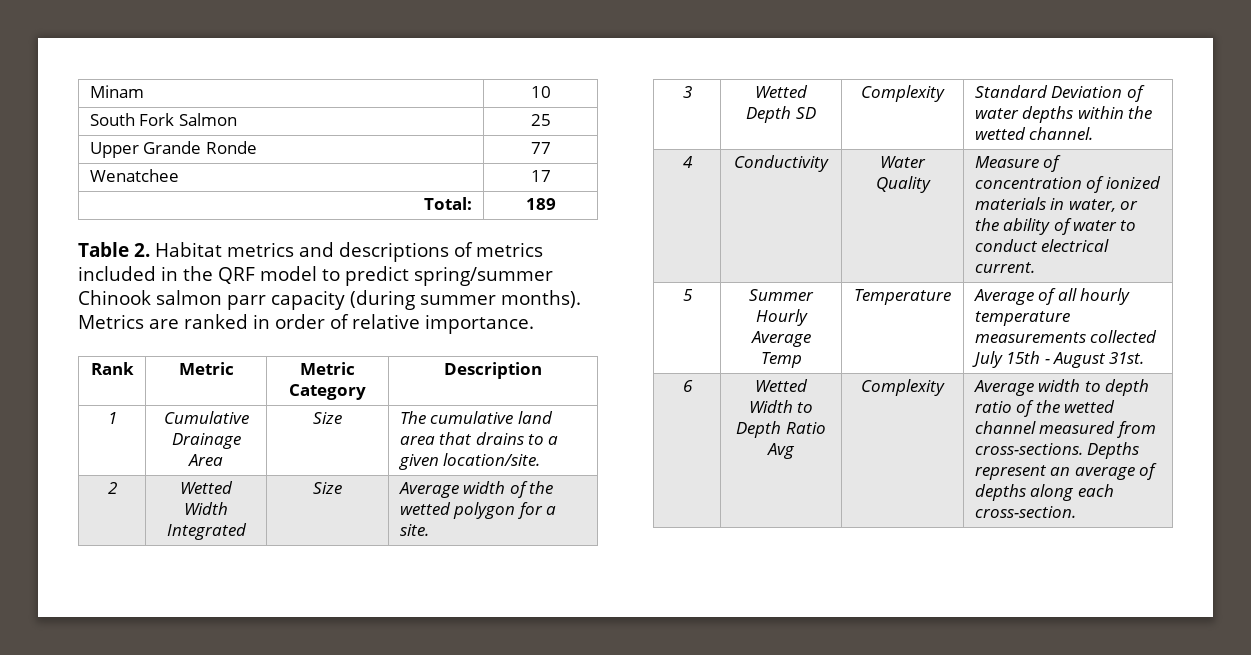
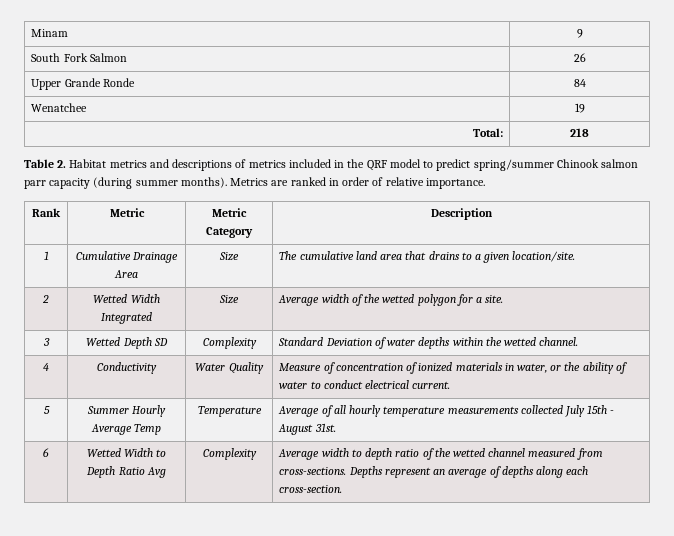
- Minam | 10
+ Minam | 9
- South Fork Salmon | 25
+ South Fork Salmon | 26
- Upper Grande Ronde | 77
+ Upper Grande Ronde | 84
- Wenatchee | 17
+ Wenatchee | 19
- Total: | 189
+ Total: | 218

